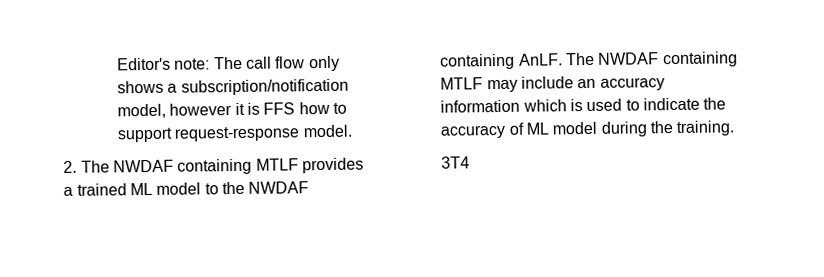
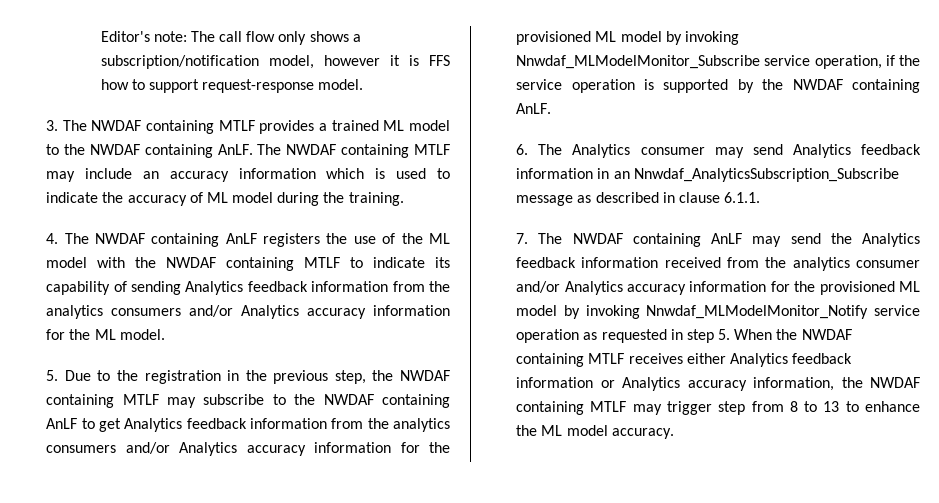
- 2. The NWDAF containing MTLF provides a trained ML model to the NWDAF containing AnLF.
+ 3. The NWDAF containing MTLF provides a trained ML model to the NWDAF containing AnLF.
- 3T4
+ 4. The NWDAF containing AnLF registers the use of the ML model with the NWDAF containing MTLF to indicate its capability of sending Analytics feedback information from the analytics consumers and/or Analytics accuracy information for the ML model.
+ 5. Due to the registration in the previous step, the NWDAF containing MTLF may subscribe to the NWDAF containing AnLF to get Analytics feedback information from the analytics consumers and/or Analytics accuracy information for the provisioned ML model by invoking Nnwdaf_MLModelMonitor_Subscribe service operation, if the service operation is supported by the NWDAF containing AnLF.
+ 6. The Analytics consumer may send Analytics feedback information in an Nnwdaf_AnalyticsSubscription_Subscribe message as described in clause 6.1.1.
+ 7. The NWDAF containing AnLF may send the Analytics feedback information received from the analytics consumer and/or Analytics accuracy information for the provisioned ML model by invoking Nnwdaf_MLModelMonitor_Notify service operation as requested in step 5. When the NWDAF containing MTLF receives either Analytics feedback information or Analytics accuracy information, the NWDAF containing MTLF may trigger step from 8 to 13 to enhance the ML model accuracy.

